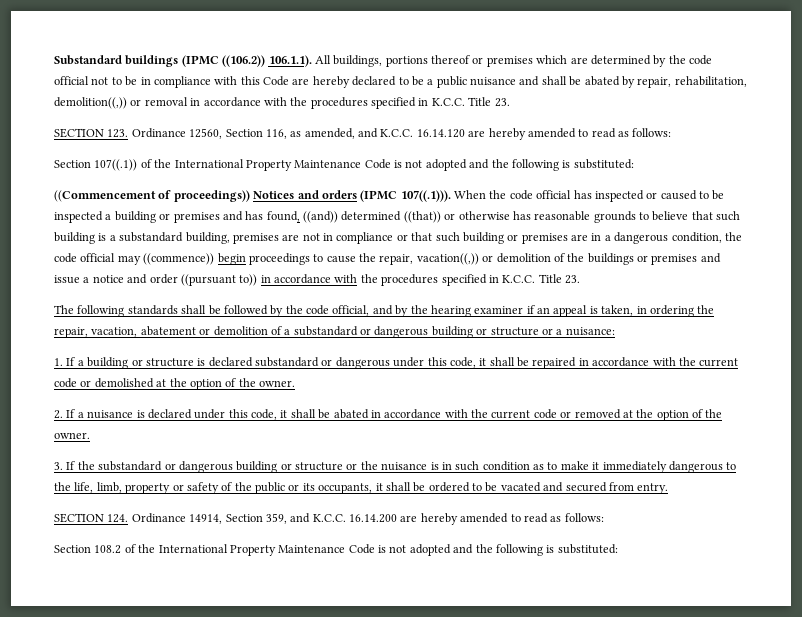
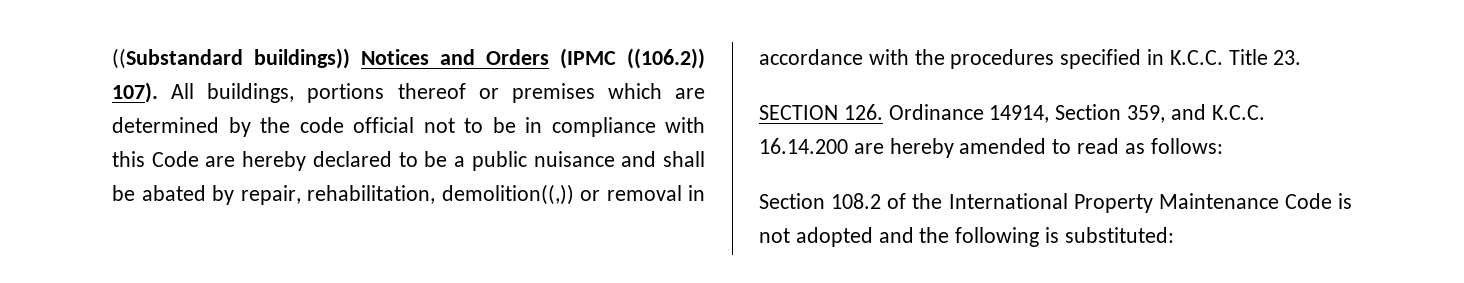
- Substandard buildings (IPMC ((106.2)) 106.1.1). All buildings, portions thereof or premises which are determined by the code official not to be in compliance with this Code are hereby declared to be a public nuisance and shall be abated by repair, rehabilitation, demolition((,)) or removal in accordance with the procedures specified in K.C.C. Title 23.
+ ((Substandard buildings)) Notices and Orders (IPMC ((106.2)) 107). All buildings, portions thereof or premises which are determined by the code official not to be in compliance with this Code are hereby declared to be a public nuisance and shall be abated by repair, rehabilitation, demolition((,)) or removal in accordance with the procedures specified in K.C.C. Title 23.
- SECTION 123. Ordinance 12560, Section 116, as amended, and K.C.C. 16.14.120 are hereby amended to read as follows:
- Section 107((.1)) of the International Property Maintenance Code is not adopted and the following is substituted:
- ((Commencement of proceedings)) Notices and orders (IPMC 107((.1))). When the code official has inspected or caused to be inspected a building or premises and has found, ((and)) determined ((that)) or otherwise has reasonable grounds to believe that such building is a substandard building, premises are not in compliance or that such building or premises are in a dangerous condition, the code official may ((commence)) begin proceedings to cause the repair, vacation((,)) or demolition of the buildings or premises and issue a notice and order ((pursuant to)) in accordance with the procedures specified in K.C.C. Title 23.
- The following standards shall be followed by the code official, and by the hearing examiner if an appeal is taken, in ordering the repair, vacation, abatement or demolition of a substandard or dangerous building or structure or a nuisance:
- 1. If a building or structure is declared substandard or dangerous under this code, it shall be repaired in accordance with the current code or demolished at the option of the owner.
- 2. If a nuisance is declared under this code, it shall be abated in accordance with the current code or removed at the option of the owner.
- 3. If the substandard or dangerous building or structure or the nuisance is in such condition as to make it immediately dangerous to the life, limb, property or safety of the public or its occupants, it shall be ordered to be vacated and secured from entry.
- SECTION 124. Ordinance 14914, Section 359, and K.C.C. 16.14.200 are hereby amended to read as follows:
+ SECTION 126. Ordinance 14914, Section 359, and K.C.C. 16.14.200 are hereby amended to read as follows:

